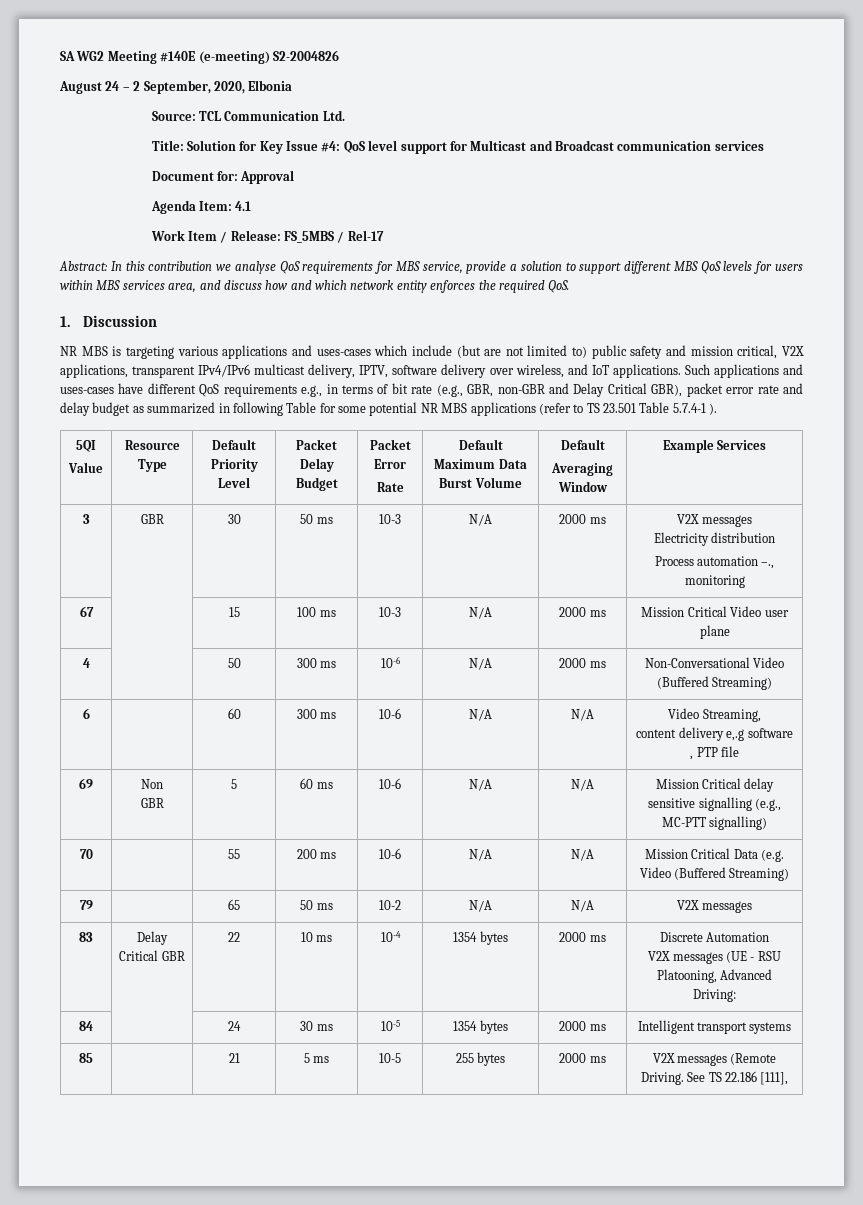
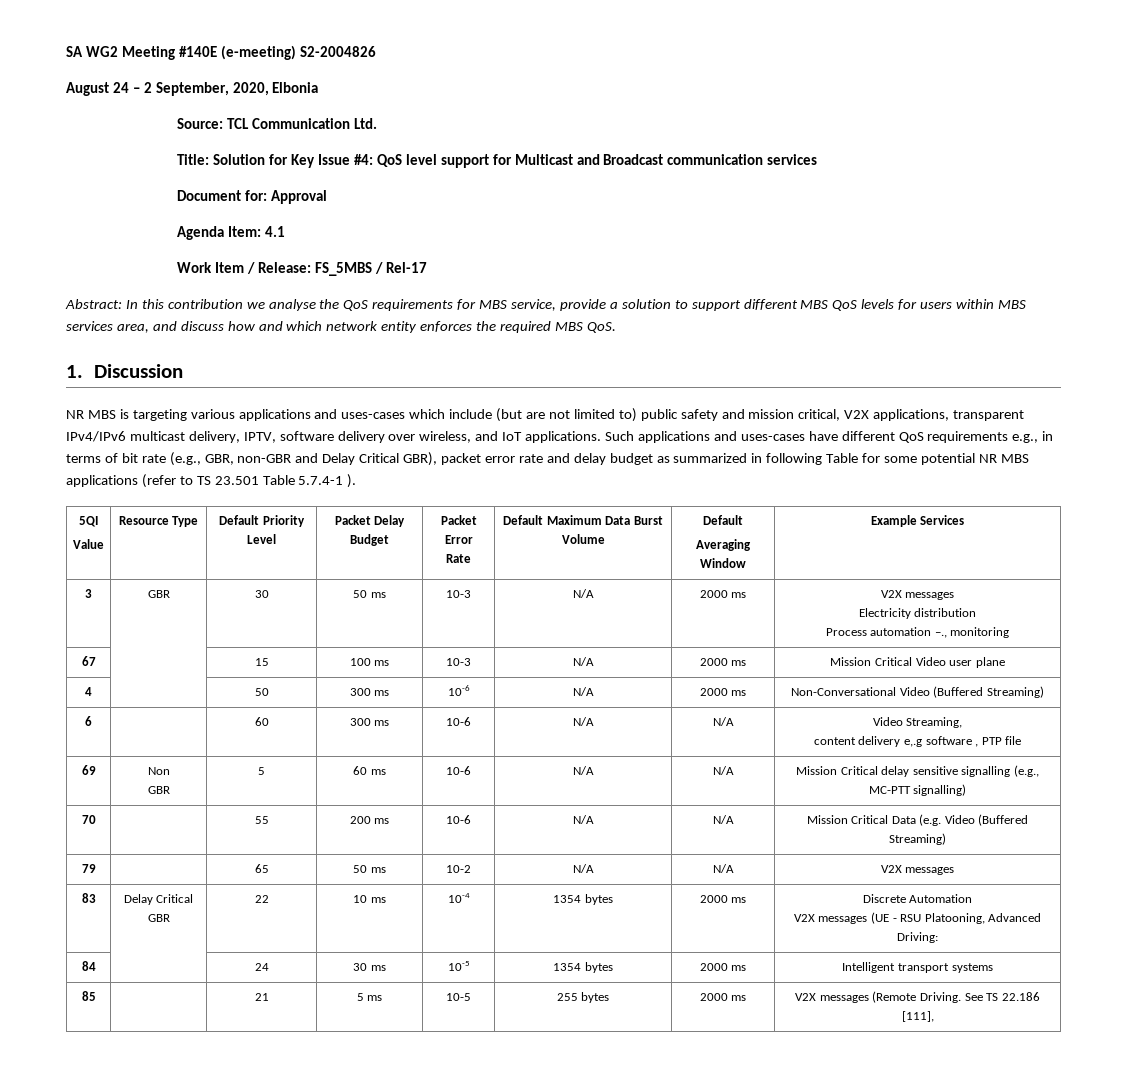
- Abstract: In this contribution we analyse QoS requirements for MBS service, provide a solution to support different MBS QoS levels for users within MBS services area, and discuss how and which network entity enforces the required QoS.
+ Abstract: In this contribution we analyse the QoS requirements for MBS service, provide a solution to support different MBS QoS levels for users within MBS services area, and discuss how and which network entity enforces the required MBS QoS.

